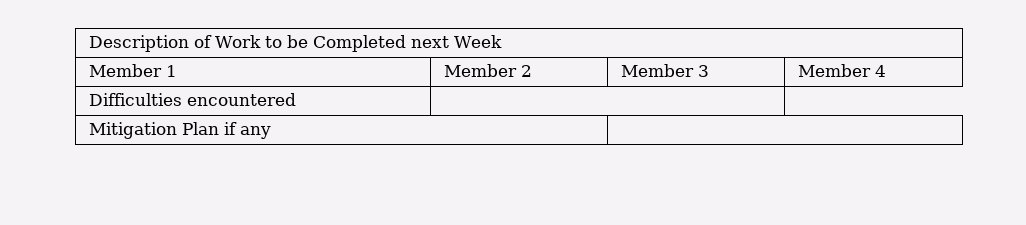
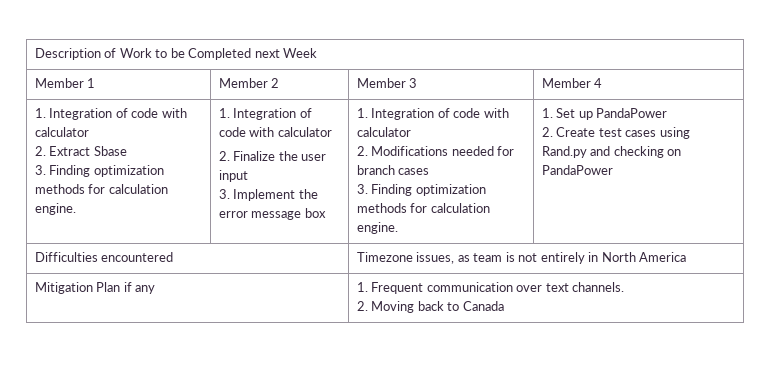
  Member 1 | Member 2 | Member 3 | Member 4
- Difficulties encountered |
- Mitigation Plan if any |
+ 1. Integration of code with calculator
+ 2. Extract Sbase
+ 3. Finding optimization methods for calculation engine. | 1. Integration of code with calculator
+ 2. Finalize the user input
+ 3. Implement the error message box | 1. Integration of code with calculator
+ 2. Modifications needed for branch cases
+ 3. Finding optimization methods for calculation engine. | 1. Set up PandaPower
+ 2. Create test cases using Rand.py and checking on PandaPower
+ Difficulties encountered | Timezone issues, as team is not entirely in North America
+ Mitigation Plan if any | 1. Frequent communication over text channels.
+ 2. Moving back to Canada

